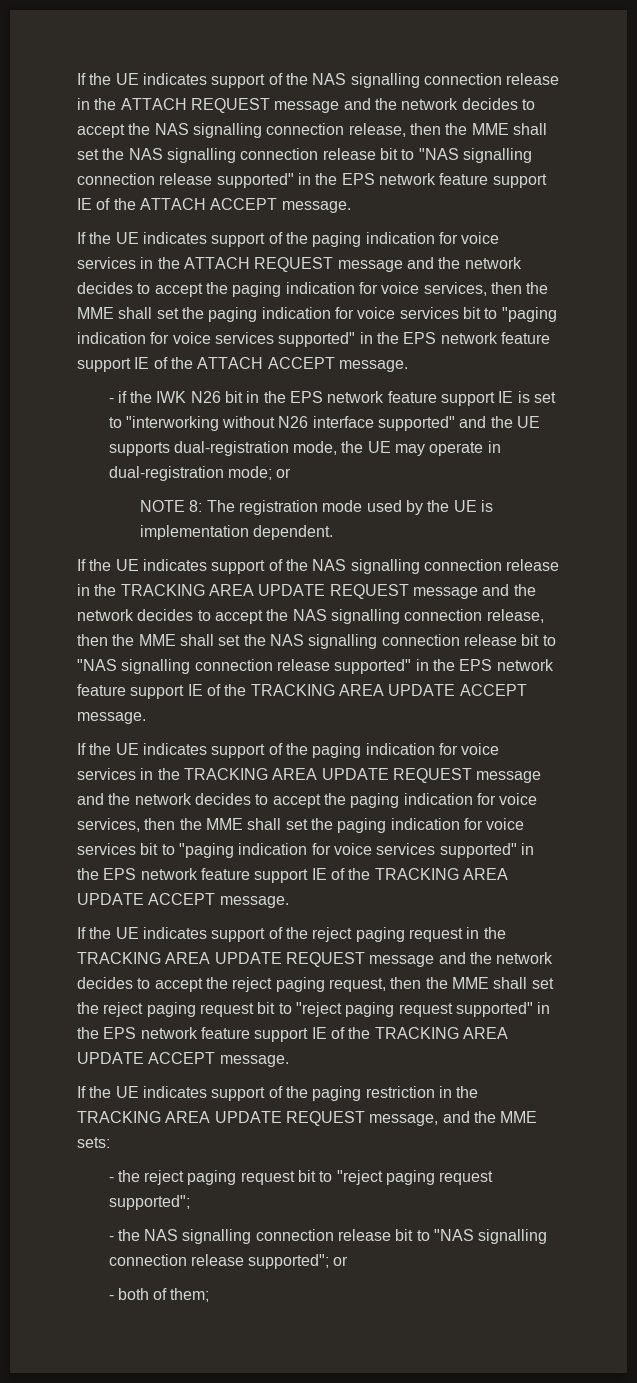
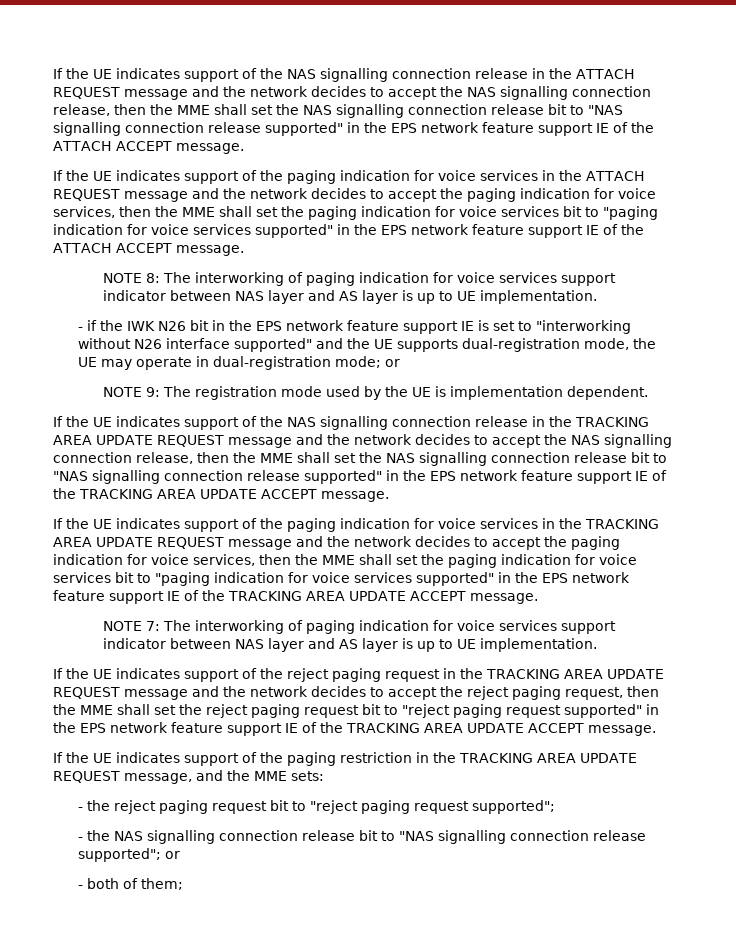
+ NOTE 8: The interworking of paging indication for voice services support indicator between NAS layer and AS layer is up to UE implementation.
- NOTE 8: The registration mode used by the UE is implementation dependent.
+ NOTE 9: The registration mode used by the UE is implementation dependent.
+ NOTE 7: The interworking of paging indication for voice services support indicator between NAS layer and AS layer is up to UE implementation.

